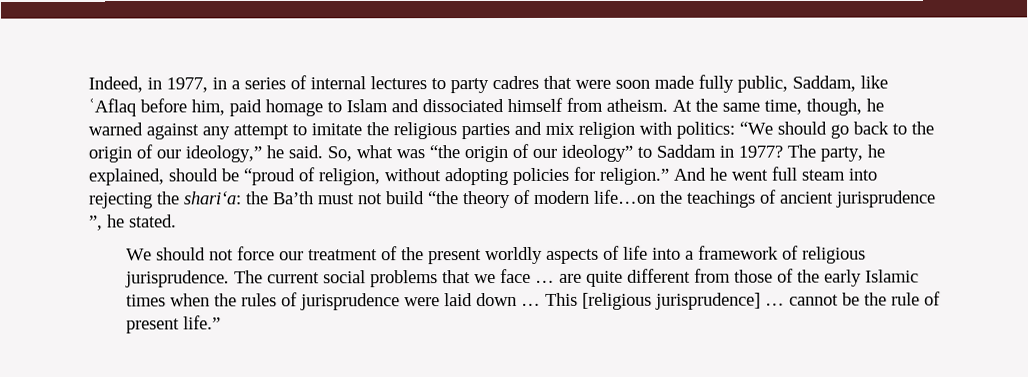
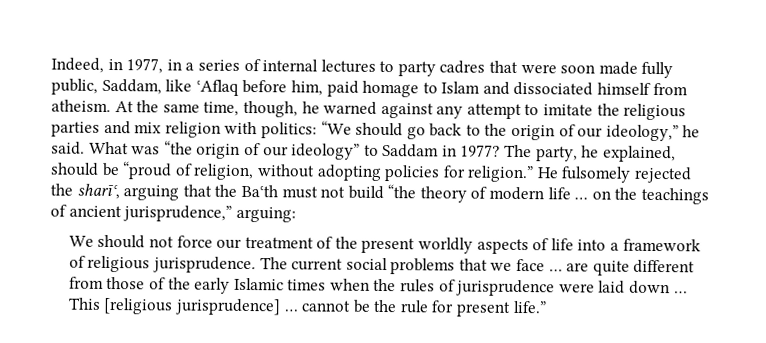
- So, what was “the origin of our ideology” to Saddam in 1977?
+ What was “the origin of our ideology” to Saddam in 1977?
- And he went full steam into rejecting the shari‘a: the Ba’th must not build “the theory of modern life…on the teachings of ancient jurisprudence ”, he stated.
+ He fulsomely rejected the sharīʿ, arguing that the Baʿth must not build “the theory of modern life … on the teachings of ancient jurisprudence,” arguing:
- This [religious jurisprudence] … cannot be the rule of present life.”
+ This [religious jurisprudence] … cannot be the rule for present life.”

